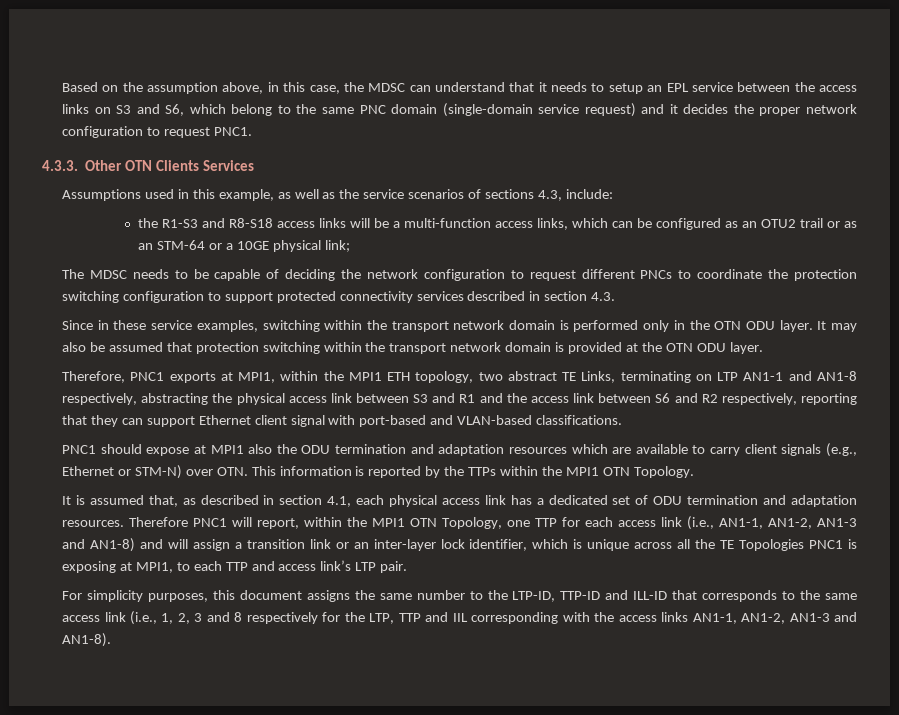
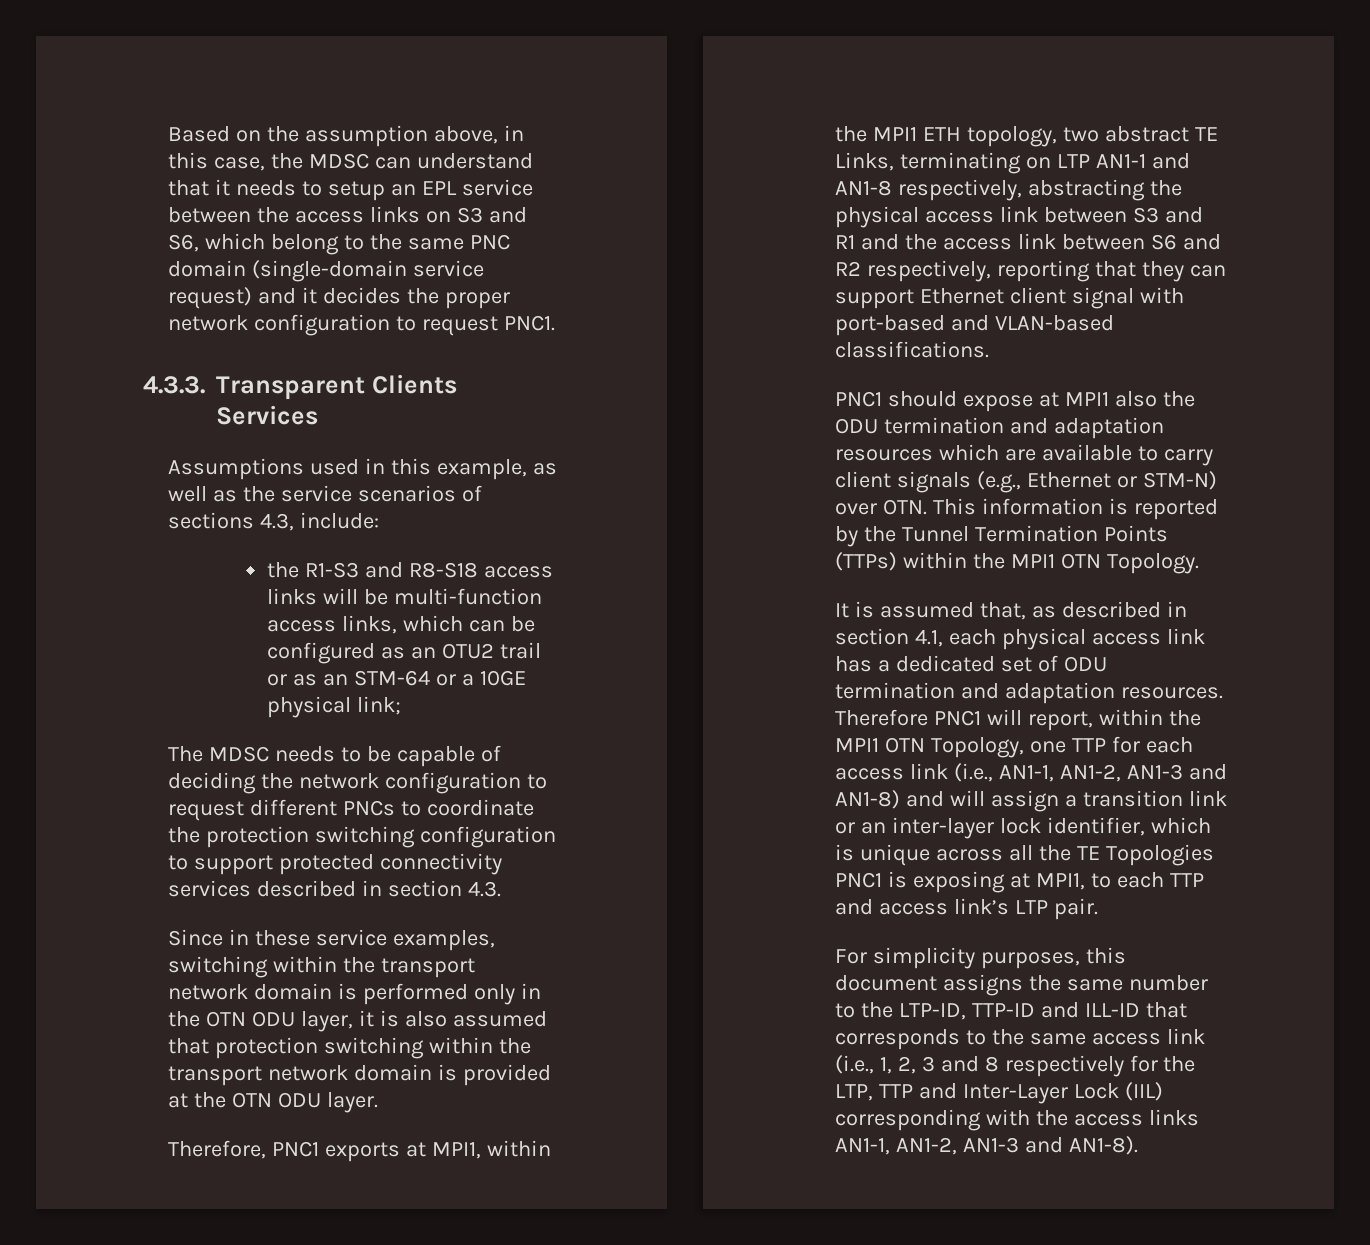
- 4.3.3. Other OTN Clients Services
+ 4.3.3. Transparent Clients Services
- the R1-S3 and R8-S18 access links will be a multi-function access links, which can be configured as an OTU2 trail or as an STM-64 or a 10GE physical link;
+ the R1-S3 and R8-S18 access links will be multi-function access links, which can be configured as an OTU2 trail or as an STM-64 or a 10GE physical link;
- Since in these service examples, switching within the transport network domain is performed only in the OTN ODU layer. It may also be assumed that protection switching within the transport network domain is provided at the OTN ODU layer.
+ Since in these service examples, switching within the transport network domain is performed only in the OTN ODU layer, it is also assumed that protection switching within the transport network domain is provided at the OTN ODU layer.
- PNC1 should expose at MPI1 also the ODU termination and adaptation resources which are available to carry client signals (e.g., Ethernet or STM-N) over OTN. This information is reported by the TTPs within the MPI1 OTN Topology.
+ PNC1 should expose at MPI1 also the ODU termination and adaptation resources which are available to carry client signals (e.g., Ethernet or STM-N) over OTN. This information is reported by the Tunnel Termination Points (TTPs) within the MPI1 OTN Topology.
- For simplicity purposes, this document assigns the same number to the LTP-ID, TTP-ID and ILL-ID that corresponds to the same access link (i.e., 1, 2, 3 and 8 respectively for the LTP, TTP and IIL corresponding with the access links AN1-1, AN1-2, AN1-3 and AN1-8).
+ For simplicity purposes, this document assigns the same number to the LTP-ID, TTP-ID and ILL-ID that corresponds to the same access link (i.e., 1, 2, 3 and 8 respectively for the LTP, TTP and Inter-Layer Lock (IIL) corresponding with the access links AN1-1, AN1-2, AN1-3 and AN1-8).

